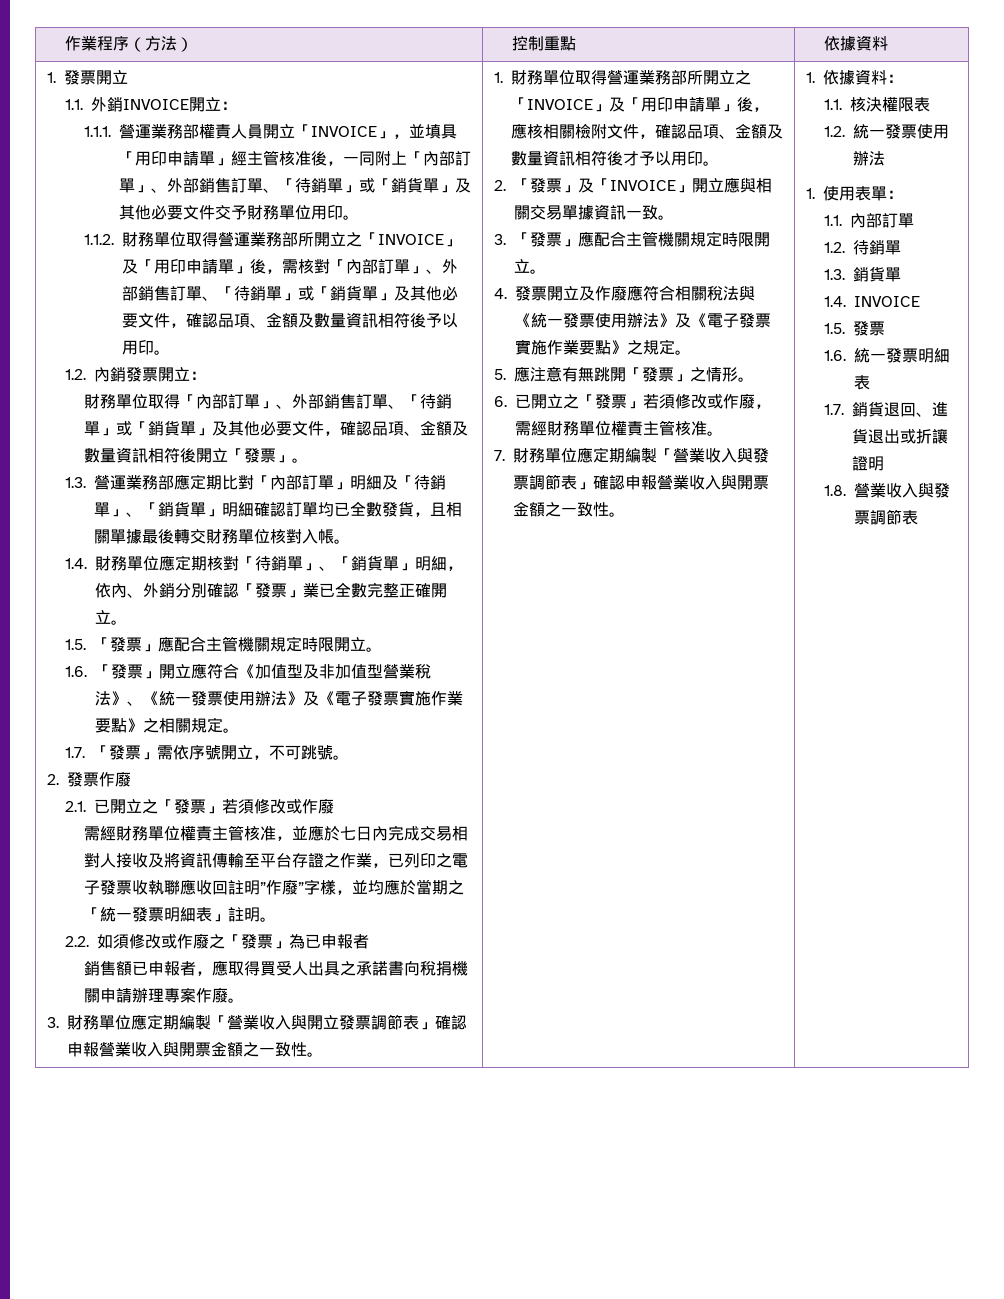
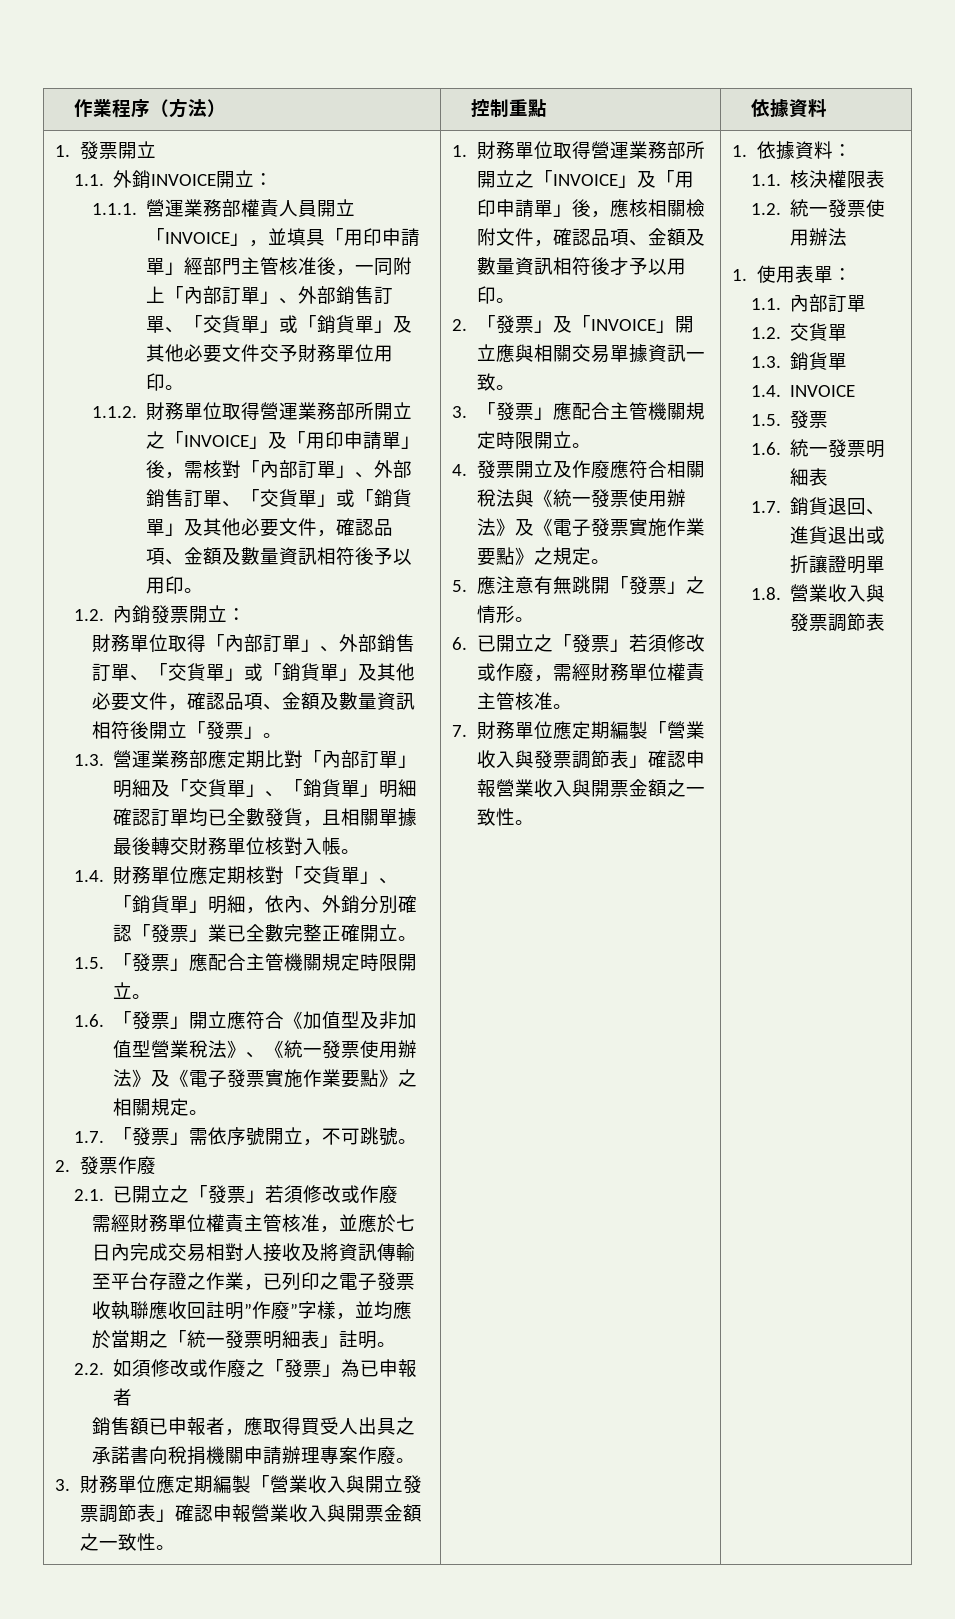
- 1.1.1.營運業務部權責人員開立「INVOICE」，並填具「用印申請單」經主管核准後，一同附上「內部訂單」、外部銷售訂單、「待銷單」或「銷貨單」及其他必要文件交予財務單位用印。
+ 1.1.1.營運業務部權責人員開立「INVOICE」，並填具「用印申請單」經部門主管核准後，一同附上「內部訂單」、外部銷售訂單、「交貨單」或「銷貨單」及其他必要文件交予財務單位用印。
- 1.1.2.財務單位取得營運業務部所開立之「INVOICE」及「用印申請單」後，需核對「內部訂單」、外部銷售訂單、「待銷單」或「銷貨單」及其他必要文件，確認品項、金額及數量資訊相符後予以用印。
+ 1.1.2.財務單位取得營運業務部所開立之「INVOICE」及「用印申請單」後，需核對「內部訂單」、外部銷售訂單、「交貨單」或「銷貨單」及其他必要文件，確認品項、金額及數量資訊相符後予以用印。
- 財務單位取得「內部訂單」、外部銷售訂單、「待銷單」或「銷貨單」及其他必要文件，確認品項、金額及數量資訊相符後開立「發票」。
+ 財務單位取得「內部訂單」、外部銷售訂單、「交貨單」或「銷貨單」及其他必要文件，確認品項、金額及數量資訊相符後開立「發票」。
- 1.3.營運業務部應定期比對「內部訂單」明細及「待銷單」、「銷貨單」明細確認訂單均已全數發貨，且相關單據最後轉交財務單位核對入帳。
+ 1.3.營運業務部應定期比對「內部訂單」明細及「交貨單」、「銷貨單」明細確認訂單均已全數發貨，且相關單據最後轉交財務單位核對入帳。
- 1.4.財務單位應定期核對「待銷單」、「銷貨單」明細，依內、外銷分別確認「發票」業已全數完整正確開立。
+ 1.4.財務單位應定期核對「交貨單」、「銷貨單」明細，依內、外銷分別確認「發票」業已全數完整正確開立。
- 1.2.待銷單
+ 1.2.交貨單
- 1.7.銷貨退回、進貨退出或折讓證明
+ 1.7.銷貨退回、進貨退出或折讓證明單

